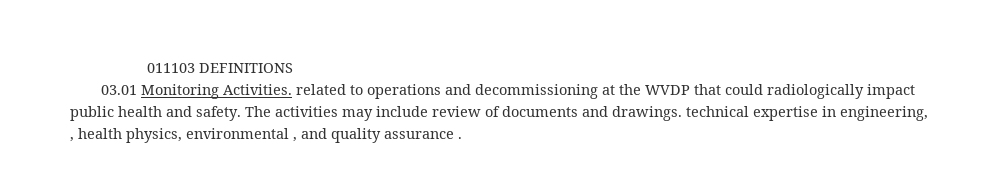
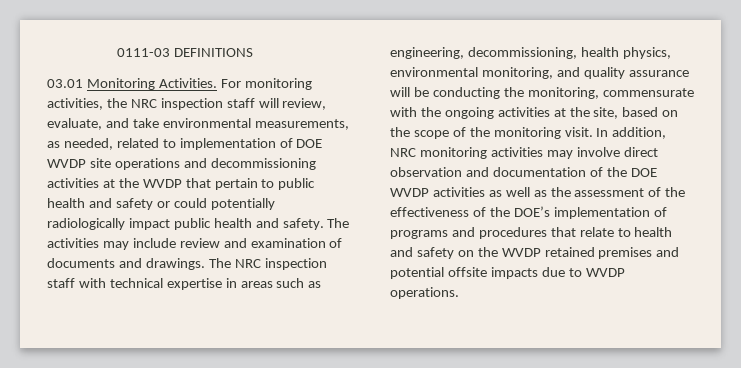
- 011103 DEFINITIONS
+ 0111-03 DEFINITIONS
- 03.01 Monitoring Activities. related to operations and decommissioning at the WVDP that could radiologically impact public health and safety.
+ 03.01 Monitoring Activities. For monitoring activities, the NRC inspection staff will review, evaluate, and take environmental measurements, as needed, related to implementation of DOE WVDP site operations and decommissioning activities at the WVDP that pertain to public health and safety or could potentially radiologically impact public health and safety.
- The activities may include review of documents and drawings. technical expertise in engineering, , health physics, environmental , and quality assurance .
+ The activities may include review and examination of documents and drawings. The NRC inspection staff with technical expertise in areas such as engineering, decommissioning, health physics, environmental monitoring, and quality assurance will be conducting the monitoring, commensurate with the ongoing activities at the site, based on the scope of the monitoring visit. In addition, NRC monitoring activities may involve direct observation and documentation of the DOE WVDP activities as well as the assessment of the effectiveness of the DOE’s implementation of programs and procedures that relate to health and safety on the WVDP retained premises and potential offsite impacts due to WVDP operations.

